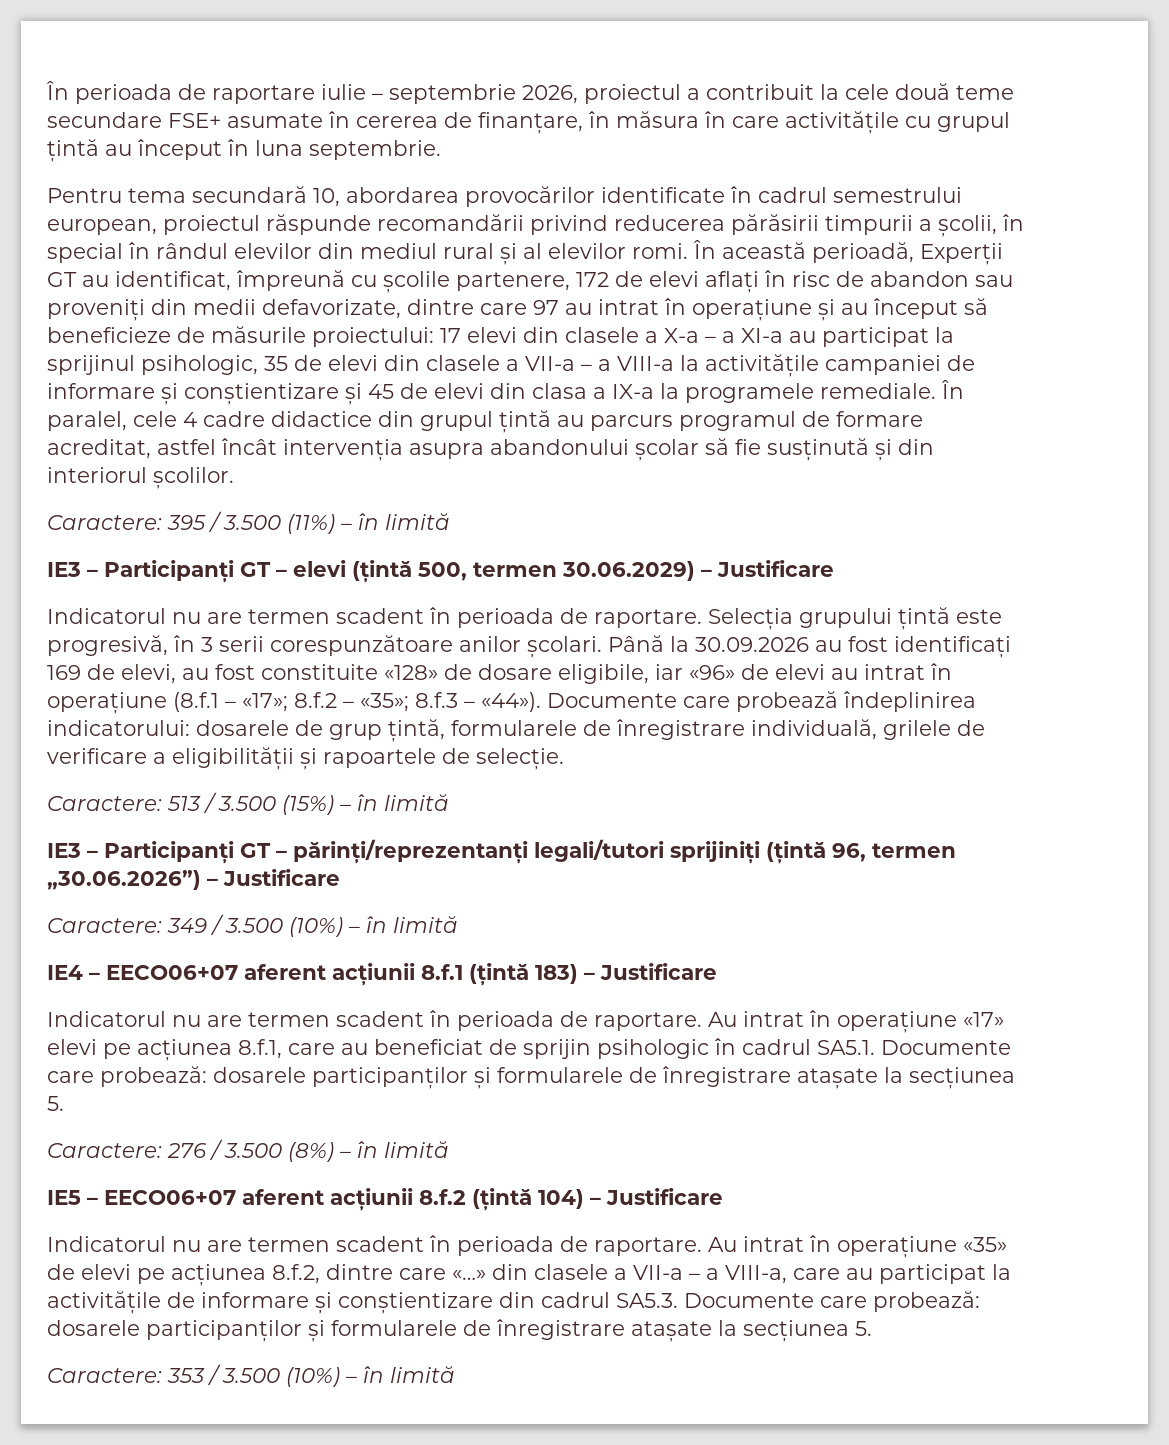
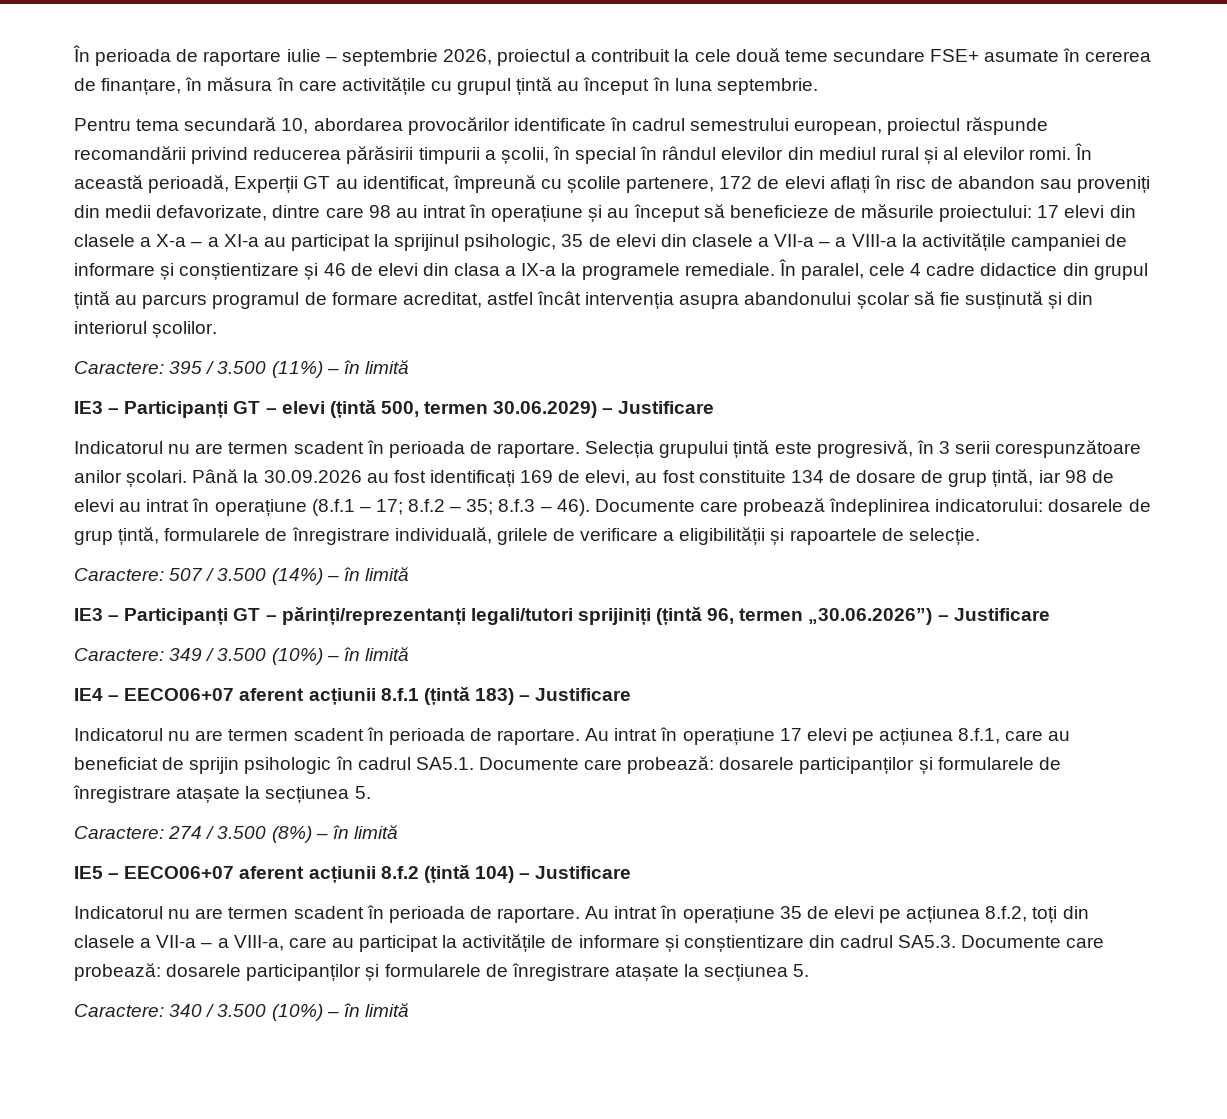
- În această perioadă, Experții GT au identificat, împreună cu școlile partenere, 172 de elevi aflați în risc de abandon sau proveniți din medii defavorizate, dintre care 97 au intrat în operațiune și au început să beneficieze de măsurile proiectului:
+ În această perioadă, Experții GT au identificat, împreună cu școlile partenere, 172 de elevi aflați în risc de abandon sau proveniți din medii defavorizate, dintre care 98 au intrat în operațiune și au început să beneficieze de măsurile proiectului:
- 17 elevi din clasele a X-a – a XI-a au participat la sprijinul psihologic, 35 de elevi din clasele a VII-a – a VIII-a la activitățile campaniei de informare și conștientizare și 45 de elevi din clasa a IX-a la programele remediale.
+ 17 elevi din clasele a X-a – a XI-a au participat la sprijinul psihologic, 35 de elevi din clasele a VII-a – a VIII-a la activitățile campaniei de informare și conștientizare și 46 de elevi din clasa a IX-a la programele remediale.
- Până la 30.09.2026 au fost identificați 169 de elevi, au fost constituite «128» de dosare eligibile, iar «96» de elevi au intrat în operațiune (8.f.1 – «17»; 8.f.2 – «35»; 8.f.3 – «44»).
+ Până la 30.09.2026 au fost identificați 169 de elevi, au fost constituite 134 de dosare de grup țintă, iar 98 de elevi au intrat în operațiune (8.f.1 – 17; 8.f.2 – 35; 8.f.3 – 46).
- Caractere: 513 / 3.500 (15%) – în limită
+ Caractere: 507 / 3.500 (14%) – în limită
- Au intrat în operațiune «17» elevi pe acțiunea 8.f.1, care au beneficiat de sprijin psihologic în cadrul SA5.1. Documente care probează: dosarele participanților și formularele de înregistrare atașate la secțiunea 5.
+ Au intrat în operațiune 17 elevi pe acțiunea 8.f.1, care au beneficiat de sprijin psihologic în cadrul SA5.1. Documente care probează: dosarele participanților și formularele de înregistrare atașate la secțiunea 5.
- Caractere: 276 / 3.500 (8%) – în limită
+ Caractere: 274 / 3.500 (8%) – în limită
- Au intrat în operațiune «35» de elevi pe acțiunea 8.f.2, dintre care «…» din clasele a VII-a – a VIII-a, care au participat la activitățile de informare și conștientizare din cadrul SA5.3. Documente care probează: dosarele participanților și formularele de înregistrare atașate la secțiunea 5.
+ Au intrat în operațiune 35 de elevi pe acțiunea 8.f.2, toți din clasele a VII-a – a VIII-a, care au participat la activitățile de informare și conștientizare din cadrul SA5.3. Documente care probează: dosarele participanților și formularele de înregistrare atașate la secțiunea 5.
- Caractere: 353 / 3.500 (10%) – în limită
+ Caractere: 340 / 3.500 (10%) – în limită

